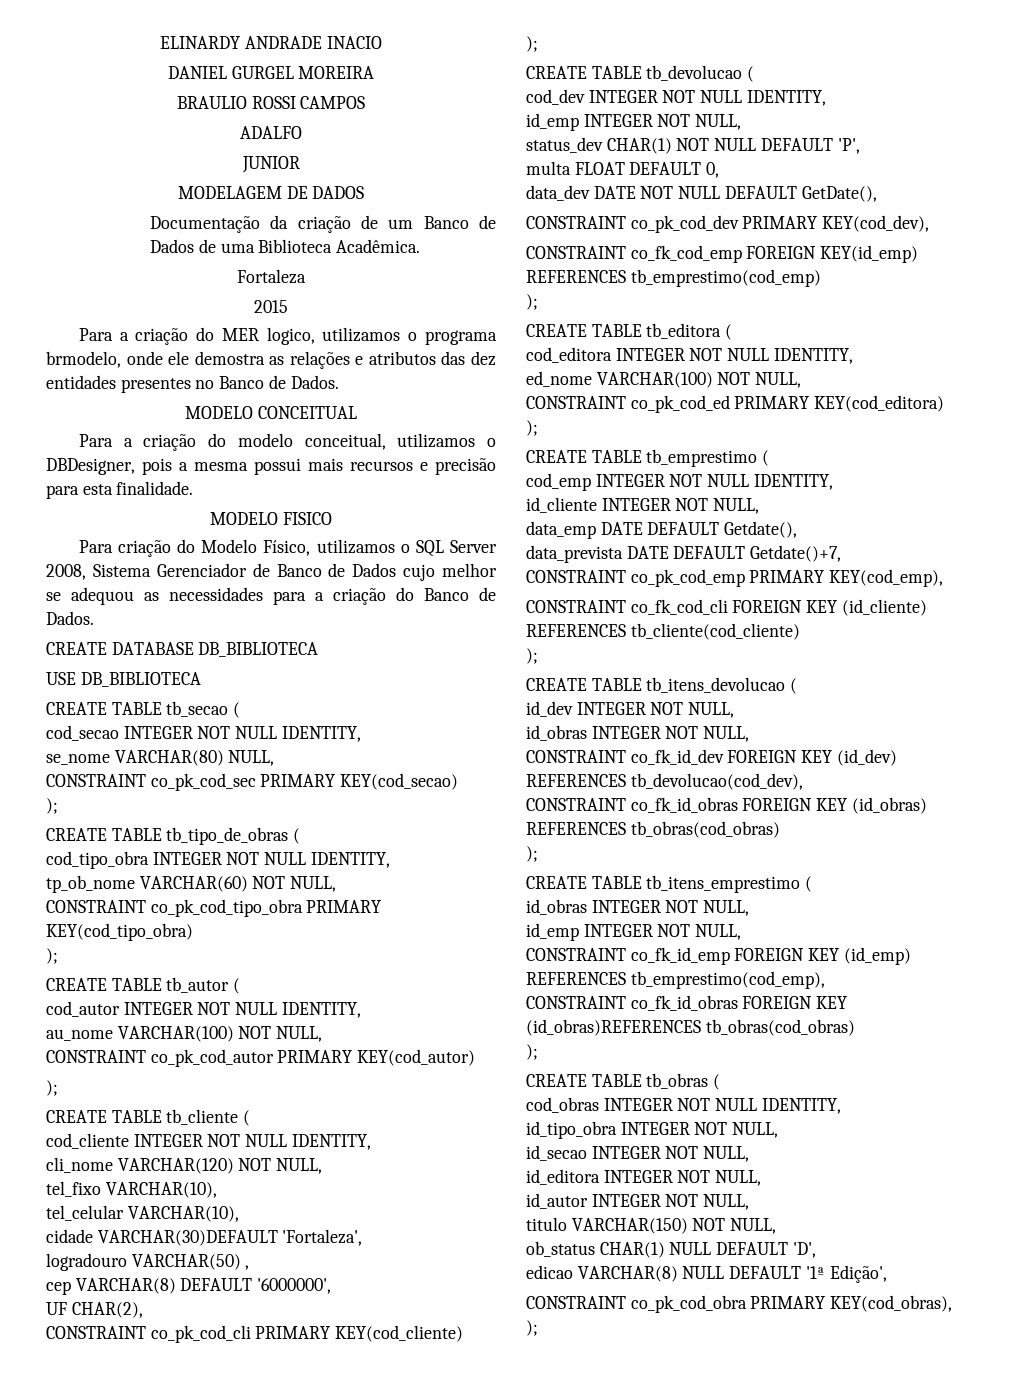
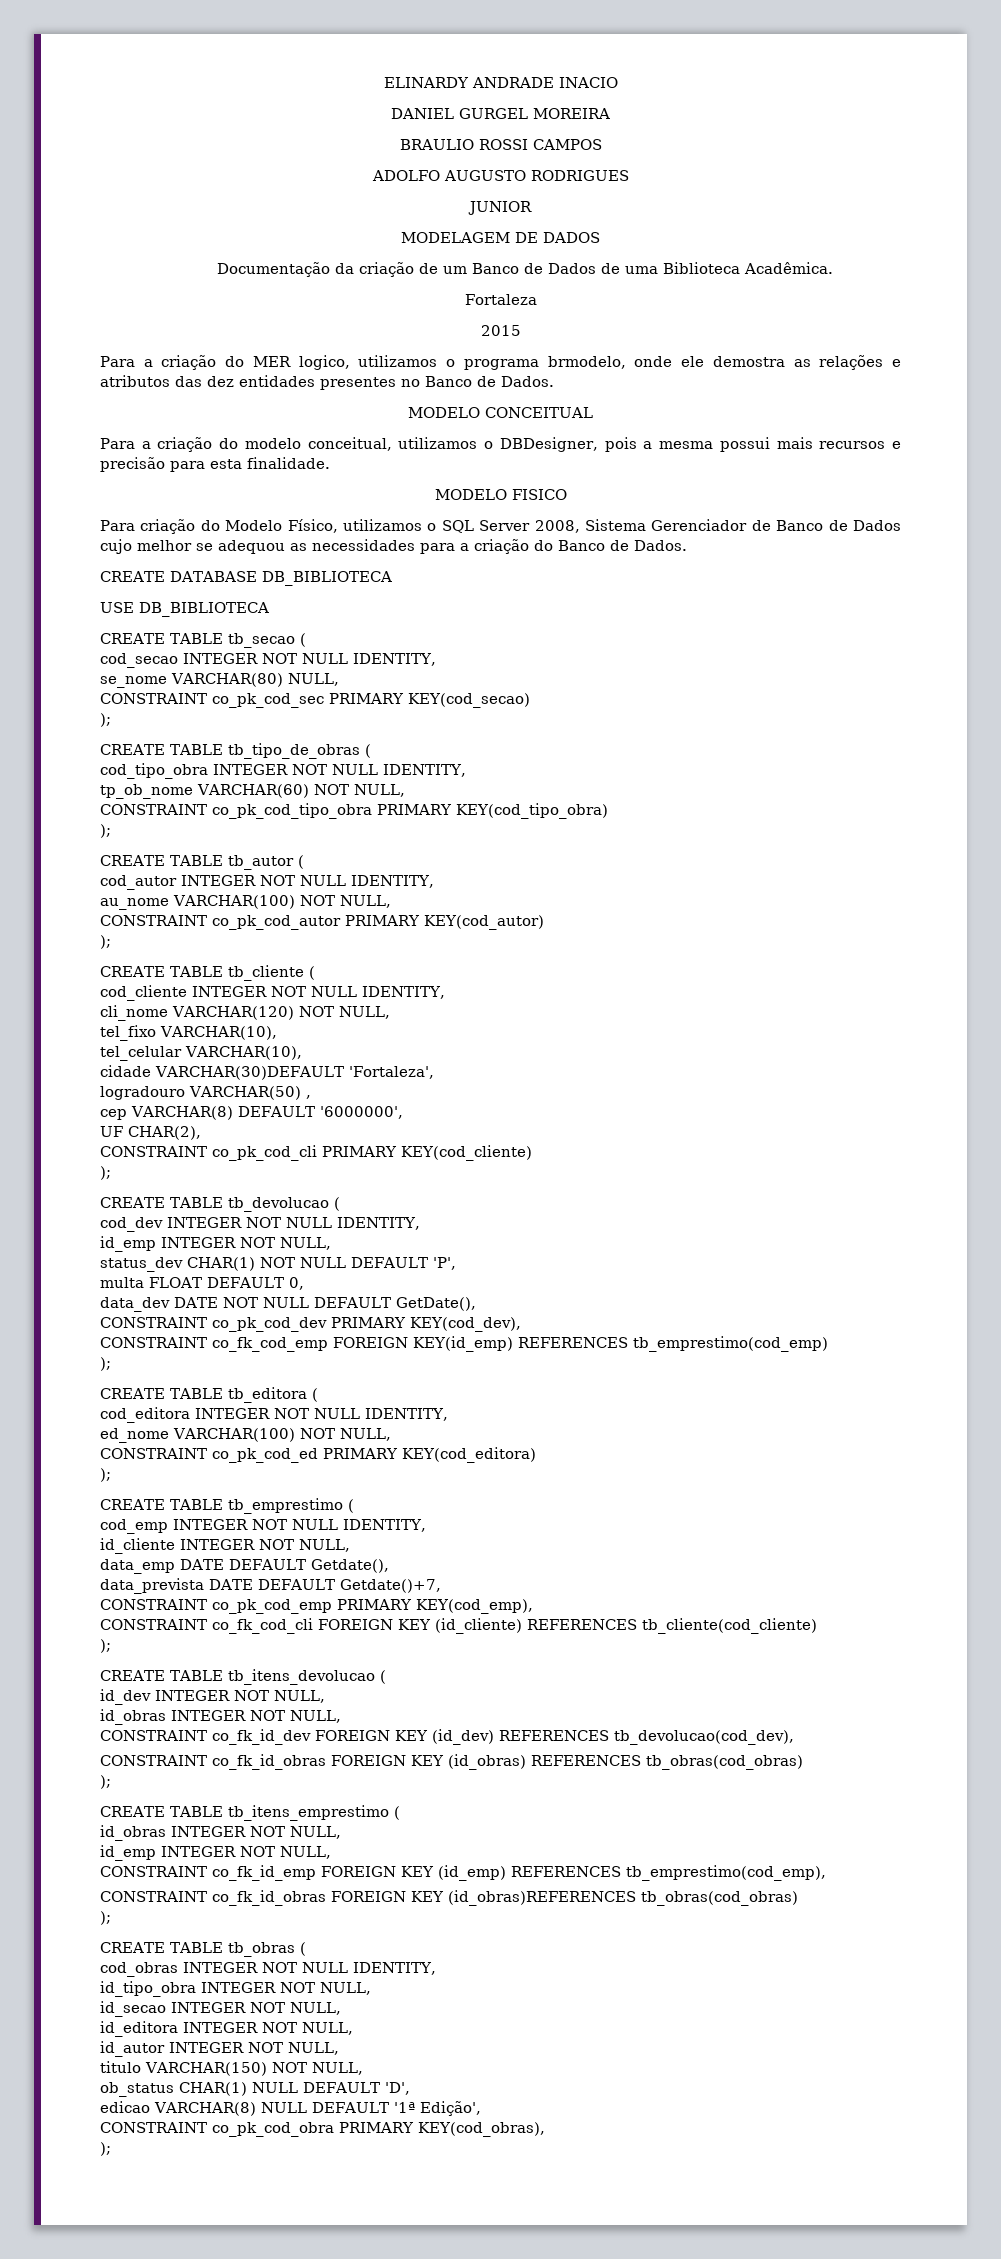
- ADALFO
+ ADOLFO AUGUSTO RODRIGUES

